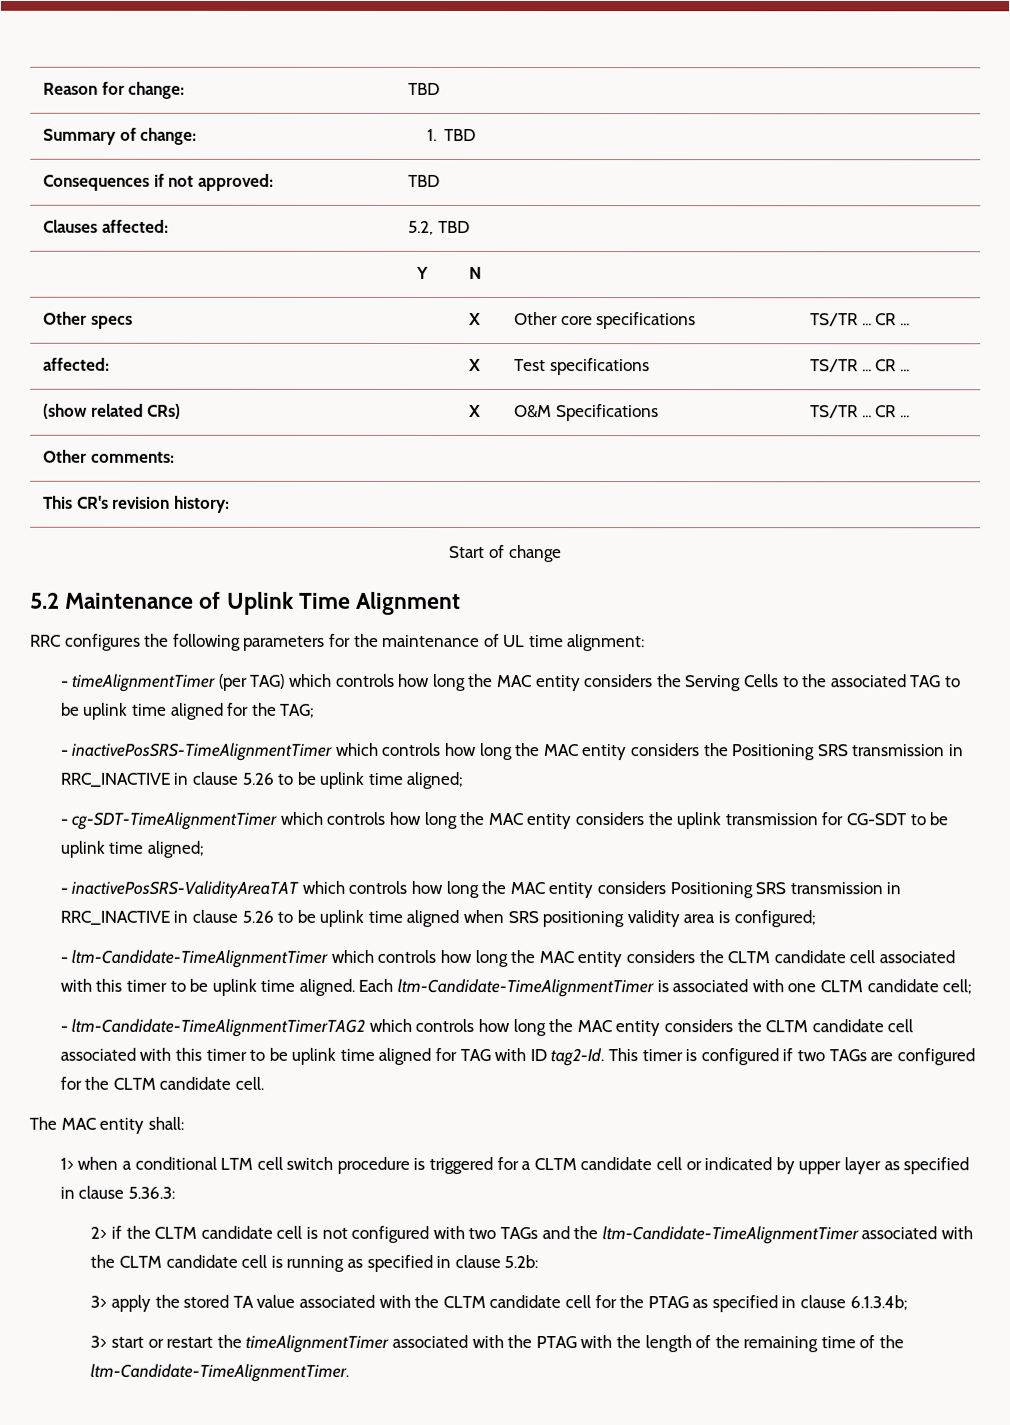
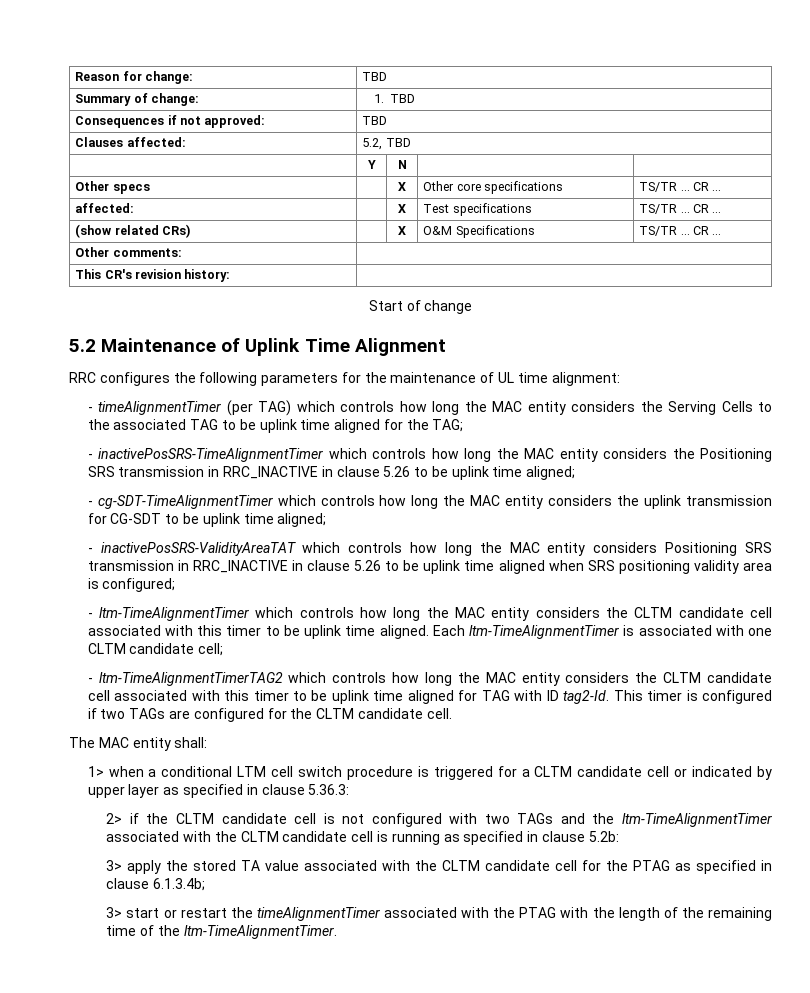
- - ltm-Candidate-TimeAlignmentTimer which controls how long the MAC entity considers the CLTM candidate cell associated with this timer to be uplink time aligned.
+ - ltm-TimeAlignmentTimer which controls how long the MAC entity considers the CLTM candidate cell associated with this timer to be uplink time aligned.
- Each ltm-Candidate-TimeAlignmentTimer is associated with one CLTM candidate cell;
+ Each ltm-TimeAlignmentTimer is associated with one CLTM candidate cell;
- - ltm-Candidate-TimeAlignmentTimerTAG2 which controls how long the MAC entity considers the CLTM candidate cell associated with this timer to be uplink time aligned for TAG with ID tag2-Id.
+ - ltm-TimeAlignmentTimerTAG2 which controls how long the MAC entity considers the CLTM candidate cell associated with this timer to be uplink time aligned for TAG with ID tag2-Id.
- 2> if the CLTM candidate cell is not configured with two TAGs and the ltm-Candidate-TimeAlignmentTimer associated with the CLTM candidate cell is running as specified in clause 5.2b:
+ 2> if the CLTM candidate cell is not configured with two TAGs and the ltm-TimeAlignmentTimer associated with the CLTM candidate cell is running as specified in clause 5.2b:
- 3> start or restart the timeAlignmentTimer associated with the PTAG with the length of the remaining time of the ltm-Candidate-TimeAlignmentTimer.
+ 3> start or restart the timeAlignmentTimer associated with the PTAG with the length of the remaining time of the ltm-TimeAlignmentTimer.

